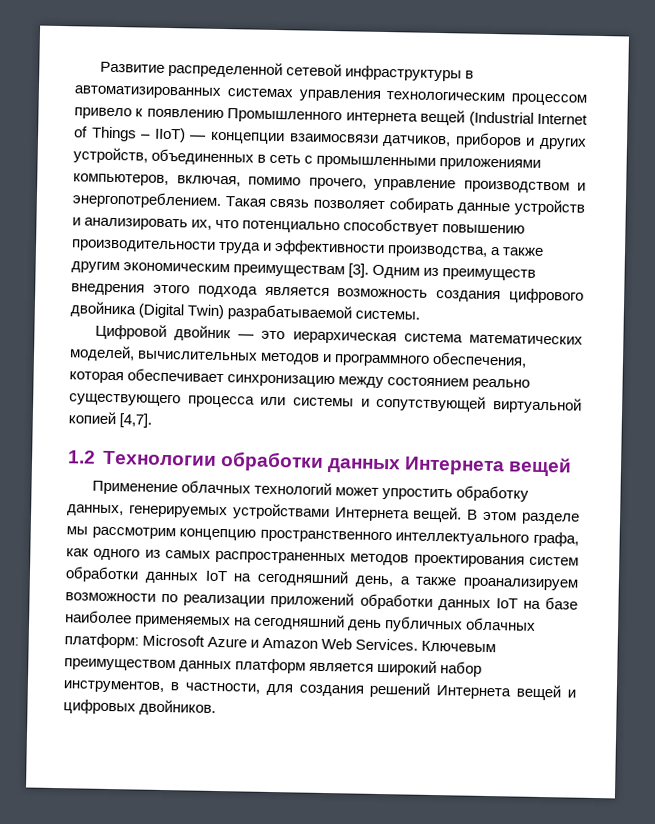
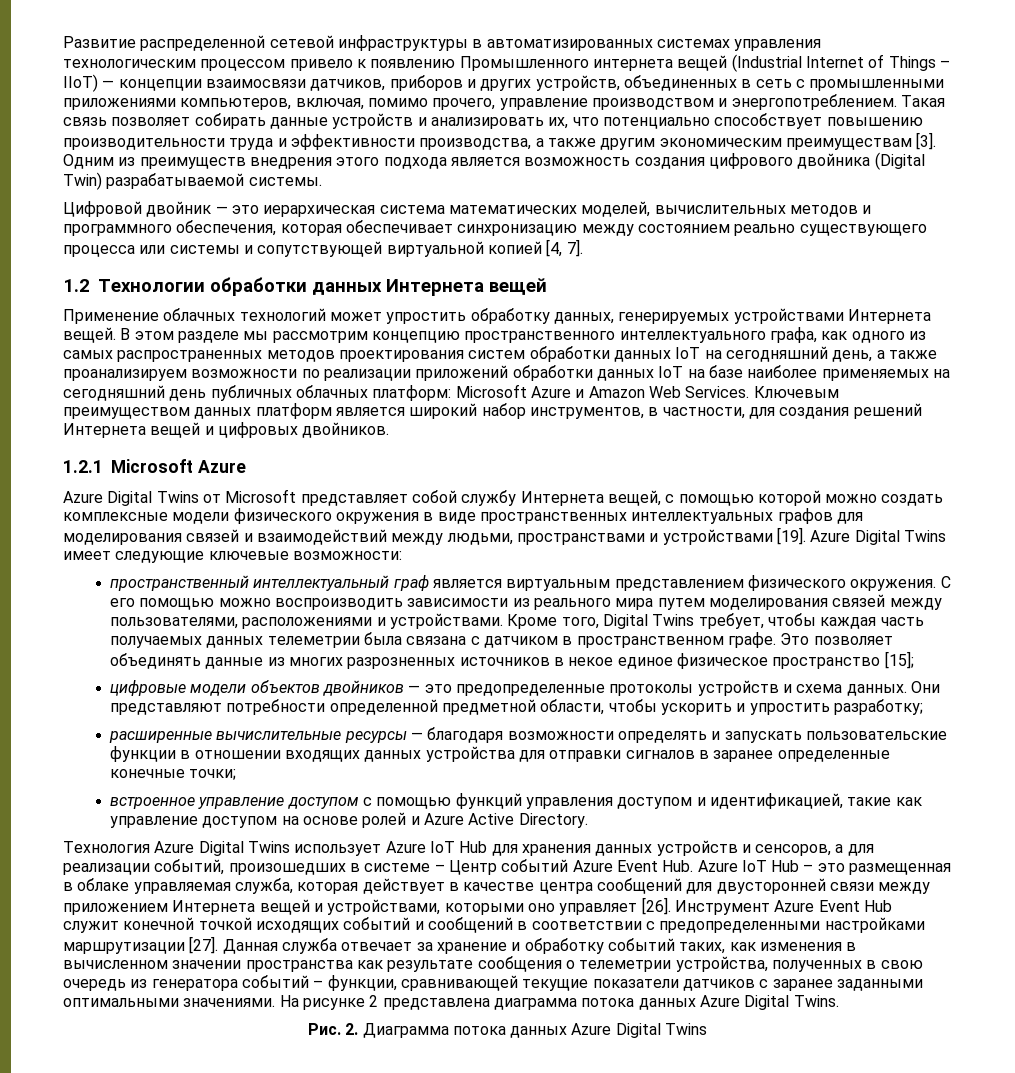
- Цифровой двойник — это иерархическая система математических моделей, вычислительных методов и программного обеспечения, которая обеспечивает синхронизацию между состоянием реально существующего процесса или системы и сопутствующей виртуальной копией [4,7].
+ Цифровой двойник — это иерархическая система математических моделей, вычислительных методов и программного обеспечения, которая обеспечивает синхронизацию между состоянием реально существующего процесса или системы и сопутствующей виртуальной копией [4, 7].
+ 1.2.1 Microsoft Azure
+ Azure Digital Twins от Microsoft представляет собой службу Интернета вещей, с помощью которой можно создать комплексные модели физического окружения в виде пространственных интеллектуальных графов для моделирования связей и взаимодействий между людьми, пространствами и устройствами [19]. Azure Digital Twins имеет следующие ключевые возможности:
+ пространственный интеллектуальный граф является виртуальным представлением физического окружения. С его помощью можно воспроизводить зависимости из реального мира путем моделирования связей между пользователями, расположениями и устройствами. Кроме того, Digital Twins требует, чтобы каждая часть получаемых данных телеметрии была связана с датчиком в пространственном графе. Это позволяет объединять данные из многих разрозненных источников в некое единое физическое пространство [15];
+ цифровые модели объектов двойников — это предопределенные протоколы устройств и схема данных. Они представляют потребности определенной предметной области, чтобы ускорить и упростить разработку;
+ расширенные вычислительные ресурсы — благодаря возможности определять и запускать пользовательские функции в отношении входящих данных устройства для отправки сигналов в заранее определенные конечные точки;
+ встроенное управление доступом с помощью функций управления доступом и идентификацией, такие как управление доступом на основе ролей и Azure Active Directory.
+ Технология Azure Digital Twins использует Azure IoT Hub для хранения данных устройств и сенсоров, а для реализации событий, произошедших в системе – Центр событий Azure Event Hub. Azure IoT Hub – это размещенная в облаке управляемая служба, которая действует в качестве центра сообщений для двусторонней связи между приложением Интернета вещей и устройствами, которыми оно управляет [26]. Инструмент Azure Event Hub служит конечной точкой исходящих событий и сообщений в соответствии с предопределенными настройками маршрутизации [27]. Данная служба отвечает за хранение и обработку событий таких, как изменения в вычисленном значении пространства как результате сообщения о телеметрии устройства, полученных в свою очередь из генератора событий – функции, сравнивающей текущие показатели датчиков с заранее заданными оптимальными значениями. На рисунке 2 представлена диаграмма потока данных Azure Digital Twins.
+ Рис. 2. Диаграмма потока данных Azure Digital Twins

